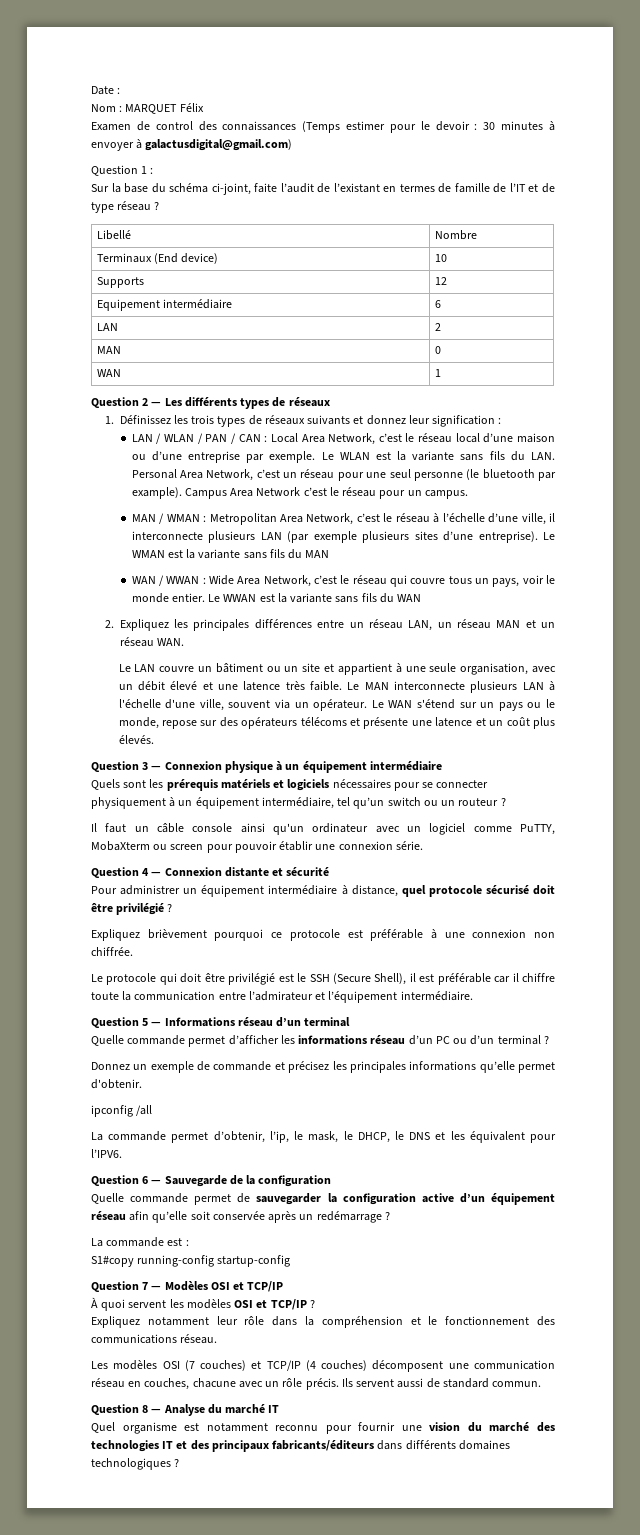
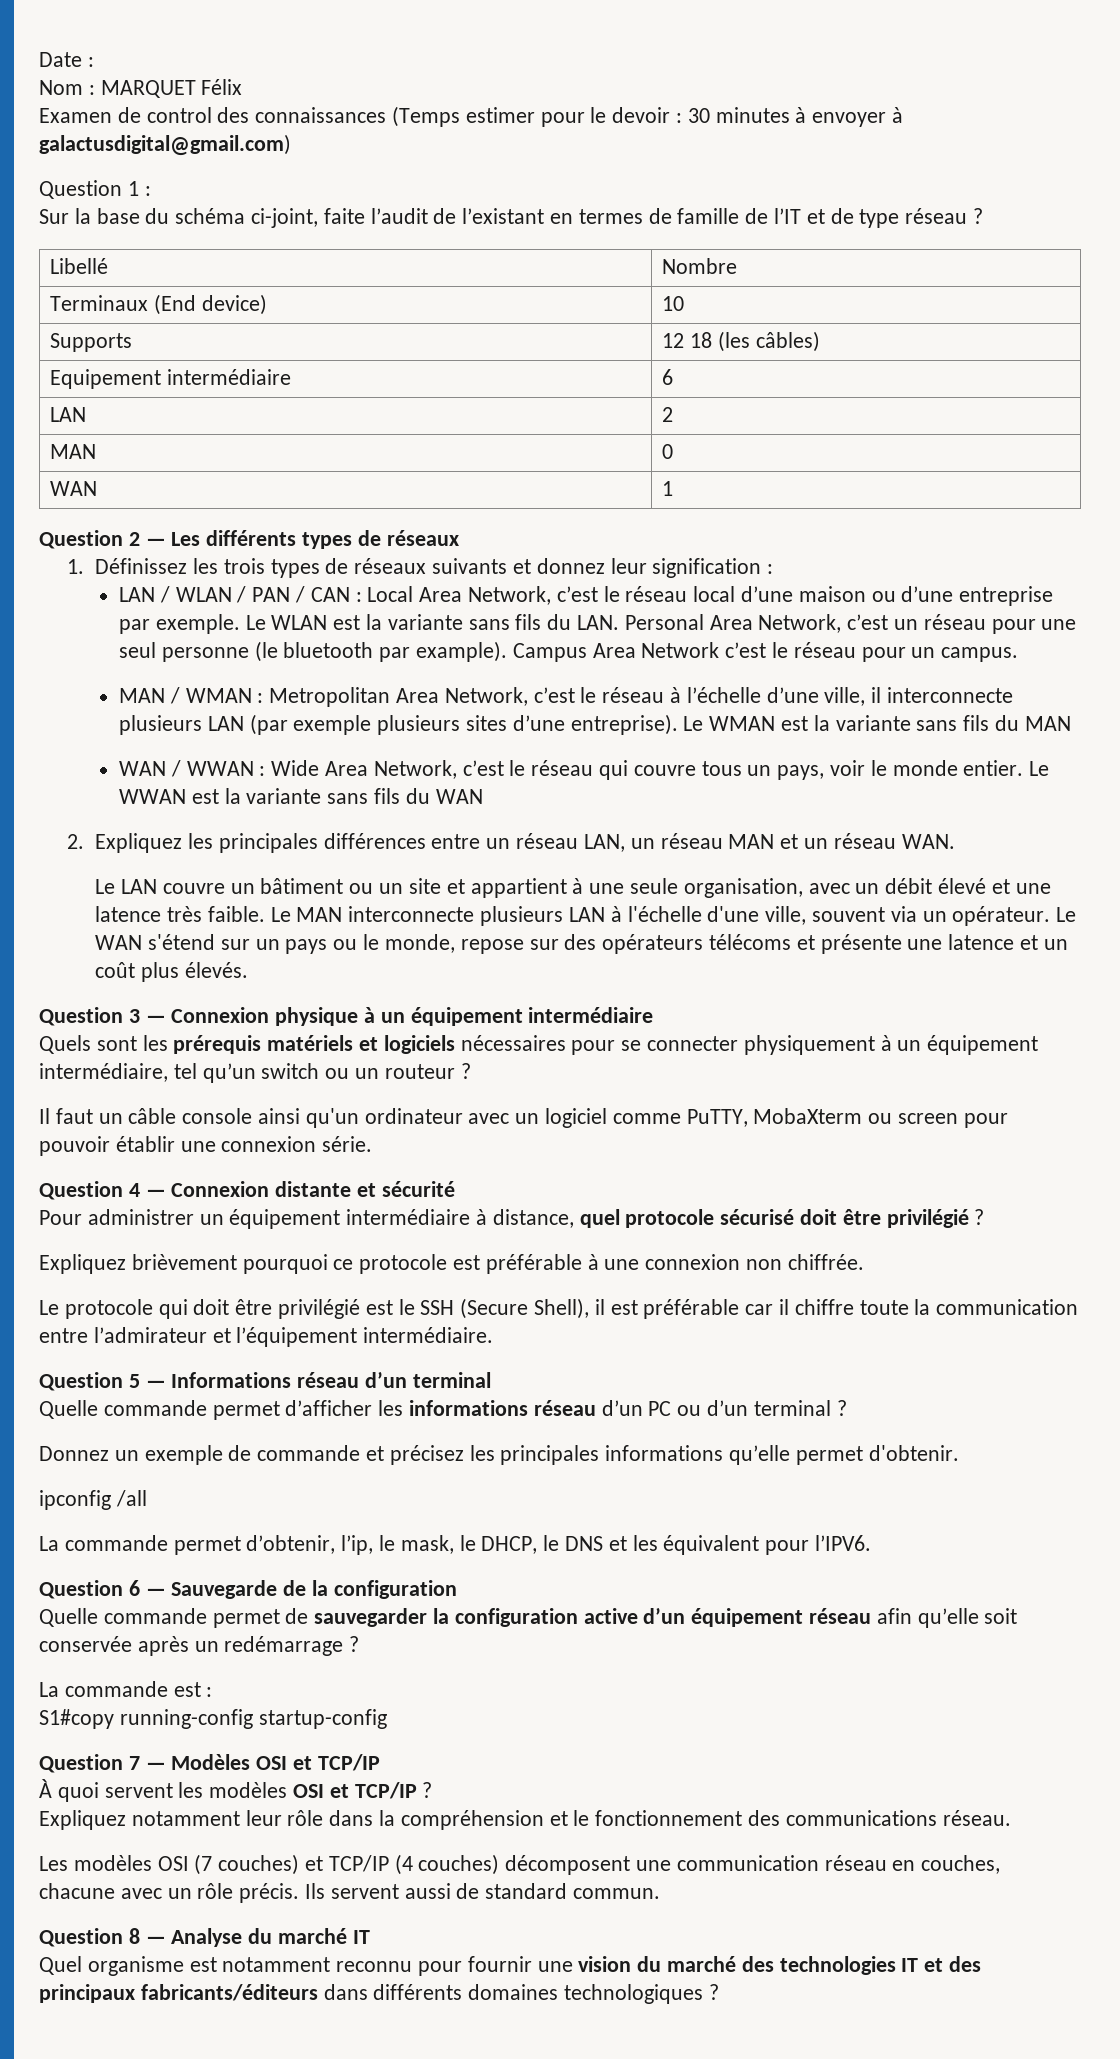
- Supports | 12
+ Supports | 12 18 (les câbles)

